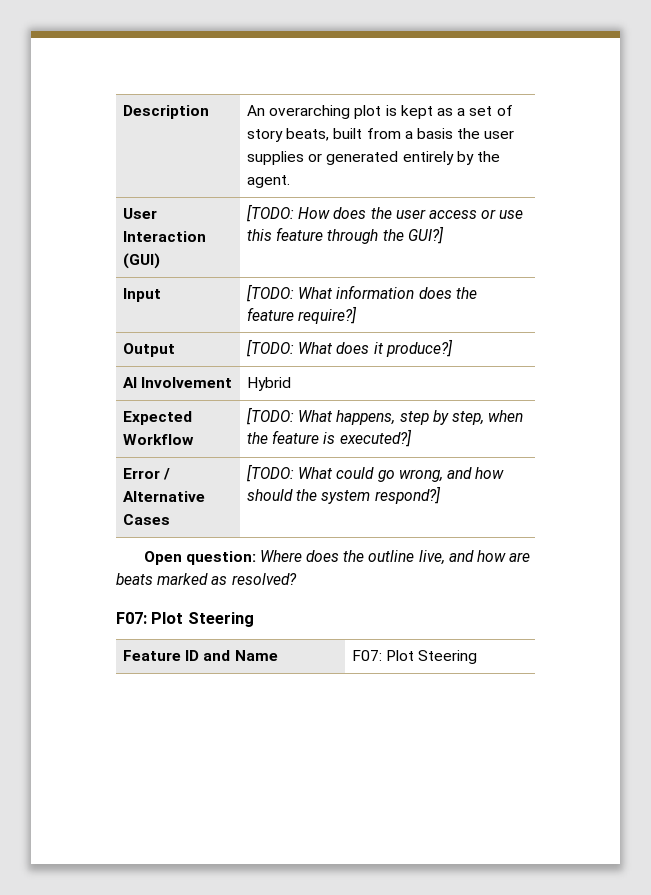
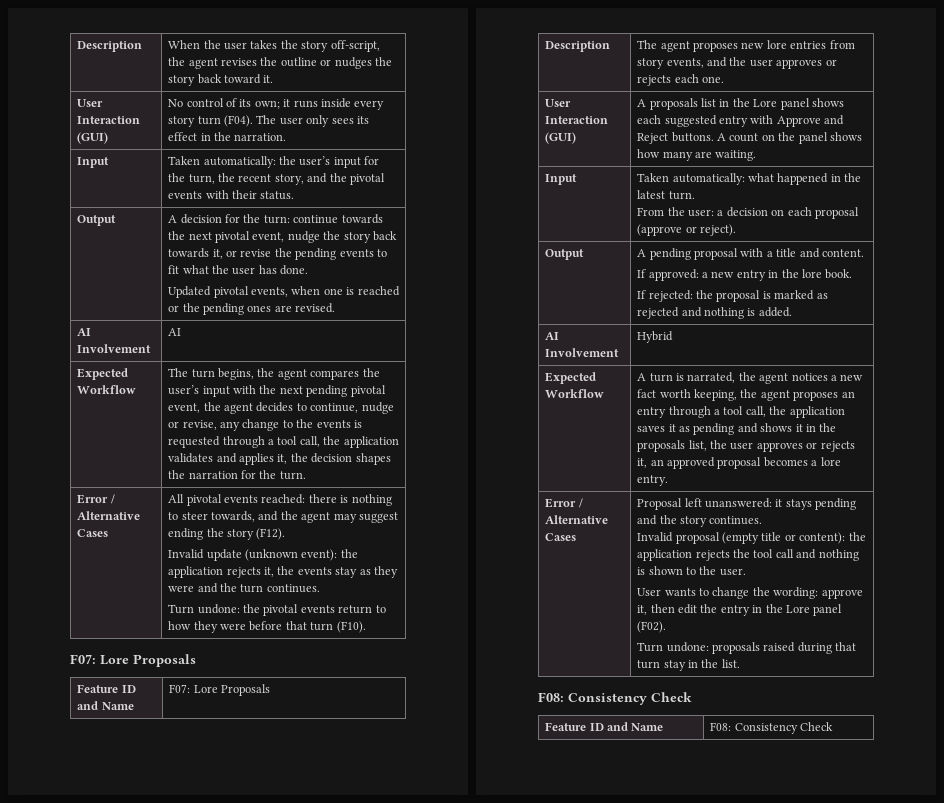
- Description | An overarching plot is kept as a set of story beats, built from a basis the user supplies or generated entirely by the agent.
- User Interaction (GUI) | [TODO: How does the user access or use this feature through the GUI?]
- Input | [TODO: What information does the feature require?]
- Output | [TODO: What does it produce?]
+ Description | When the user takes the story off-script, the agent revises the outline or nudges the story back toward it.
+ User Interaction (GUI) | No control of its own; it runs inside every story turn (F04). The user only sees its effect in the narration.
+ Input | Taken automatically: the user’s input for the turn, the recent story, and the pivotal events with their status.
+ Output | A decision for the turn: continue towards the next pivotal event, nudge the story back towards it, or revise the pending events to fit what the user has done.
+ Updated pivotal events, when one is reached or the pending ones are revised.
+ AI Involvement | AI
+ Expected Workflow | The turn begins, the agent compares the user’s input with the next pending pivotal event, the agent decides to continue, nudge or revise, any change to the events is requested through a tool call, the application validates and applies it, the decision shapes the narration for the turn.
+ Error / Alternative Cases | All pivotal events reached: there is nothing to steer towards, and the agent may suggest ending the story (F12).
+ Invalid update (unknown event): the application rejects it, the events stay as they were and the turn continues.
+ Turn undone: the pivotal events return to how they were before that turn (F10).
+ F07: Lore Proposals
+ Feature ID and Name | F07: Lore Proposals
+ Description | The agent proposes new lore entries from story events, and the user approves or rejects each one.
+ User Interaction (GUI) | A proposals list in the Lore panel shows each suggested entry with Approve and Reject buttons. A count on the panel shows how many are waiting.
+ Input | Taken automatically: what happened in the latest turn.
+ From the user: a decision on each proposal (approve or reject).
+ Output | A pending proposal with a title and content.
+ If approved: a new entry in the lore book.
+ If rejected: the proposal is marked as rejected and nothing is added.
- [TODO: What happens, step by step, when the feature is executed?]
- Error / Alternative Cases | [TODO: What could go wrong, and how should the system respond?]
- Open question: Where does the outline live, and how are beats marked as resolved?
- F07: Plot Steering
- Feature ID and Name | F07: Plot Steering
+ A turn is narrated, the agent notices a new fact worth keeping, the agent proposes an entry through a tool call, the application saves it as pending and shows it in the proposals list, the user approves or rejects it, an approved proposal becomes a lore entry.
+ Error / Alternative Cases | Proposal left unanswered: it stays pending and the story continues.
+ Invalid proposal (empty title or content): the application rejects the tool call and nothing is shown to the user.
+ User wants to change the wording: approve it, then edit the entry in the Lore panel (F02).
+ Turn undone: proposals raised during that turn stay in the list.
+ F08: Consistency Check
+ Feature ID and Name | F08: Consistency Check

